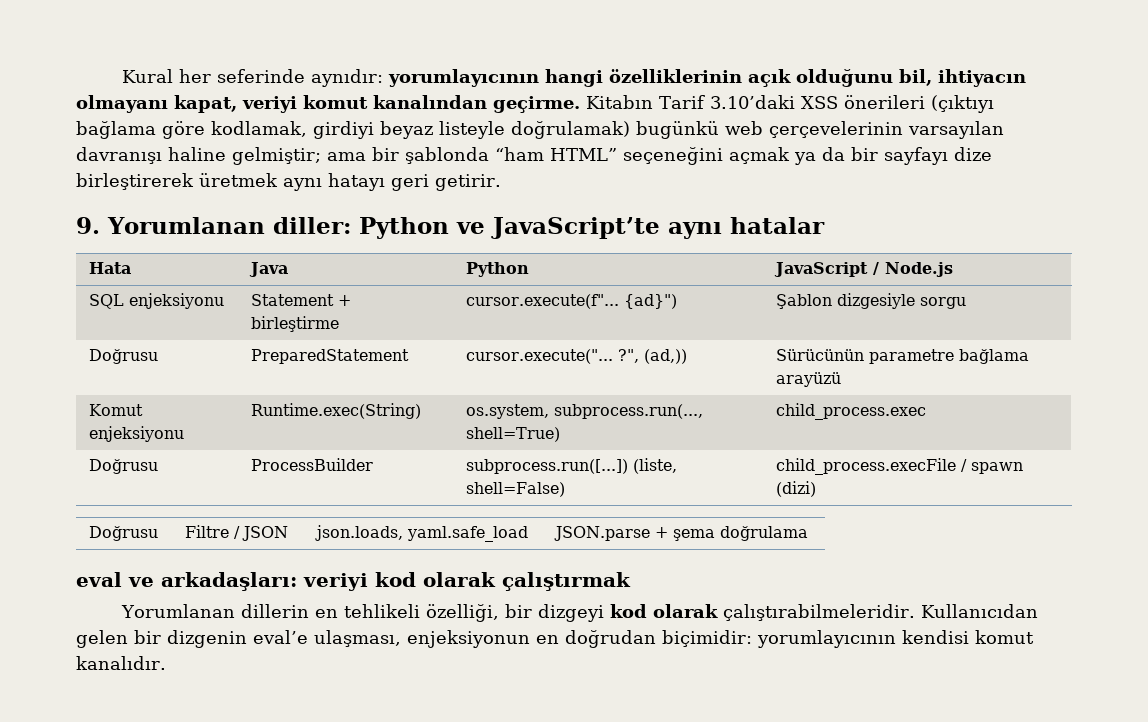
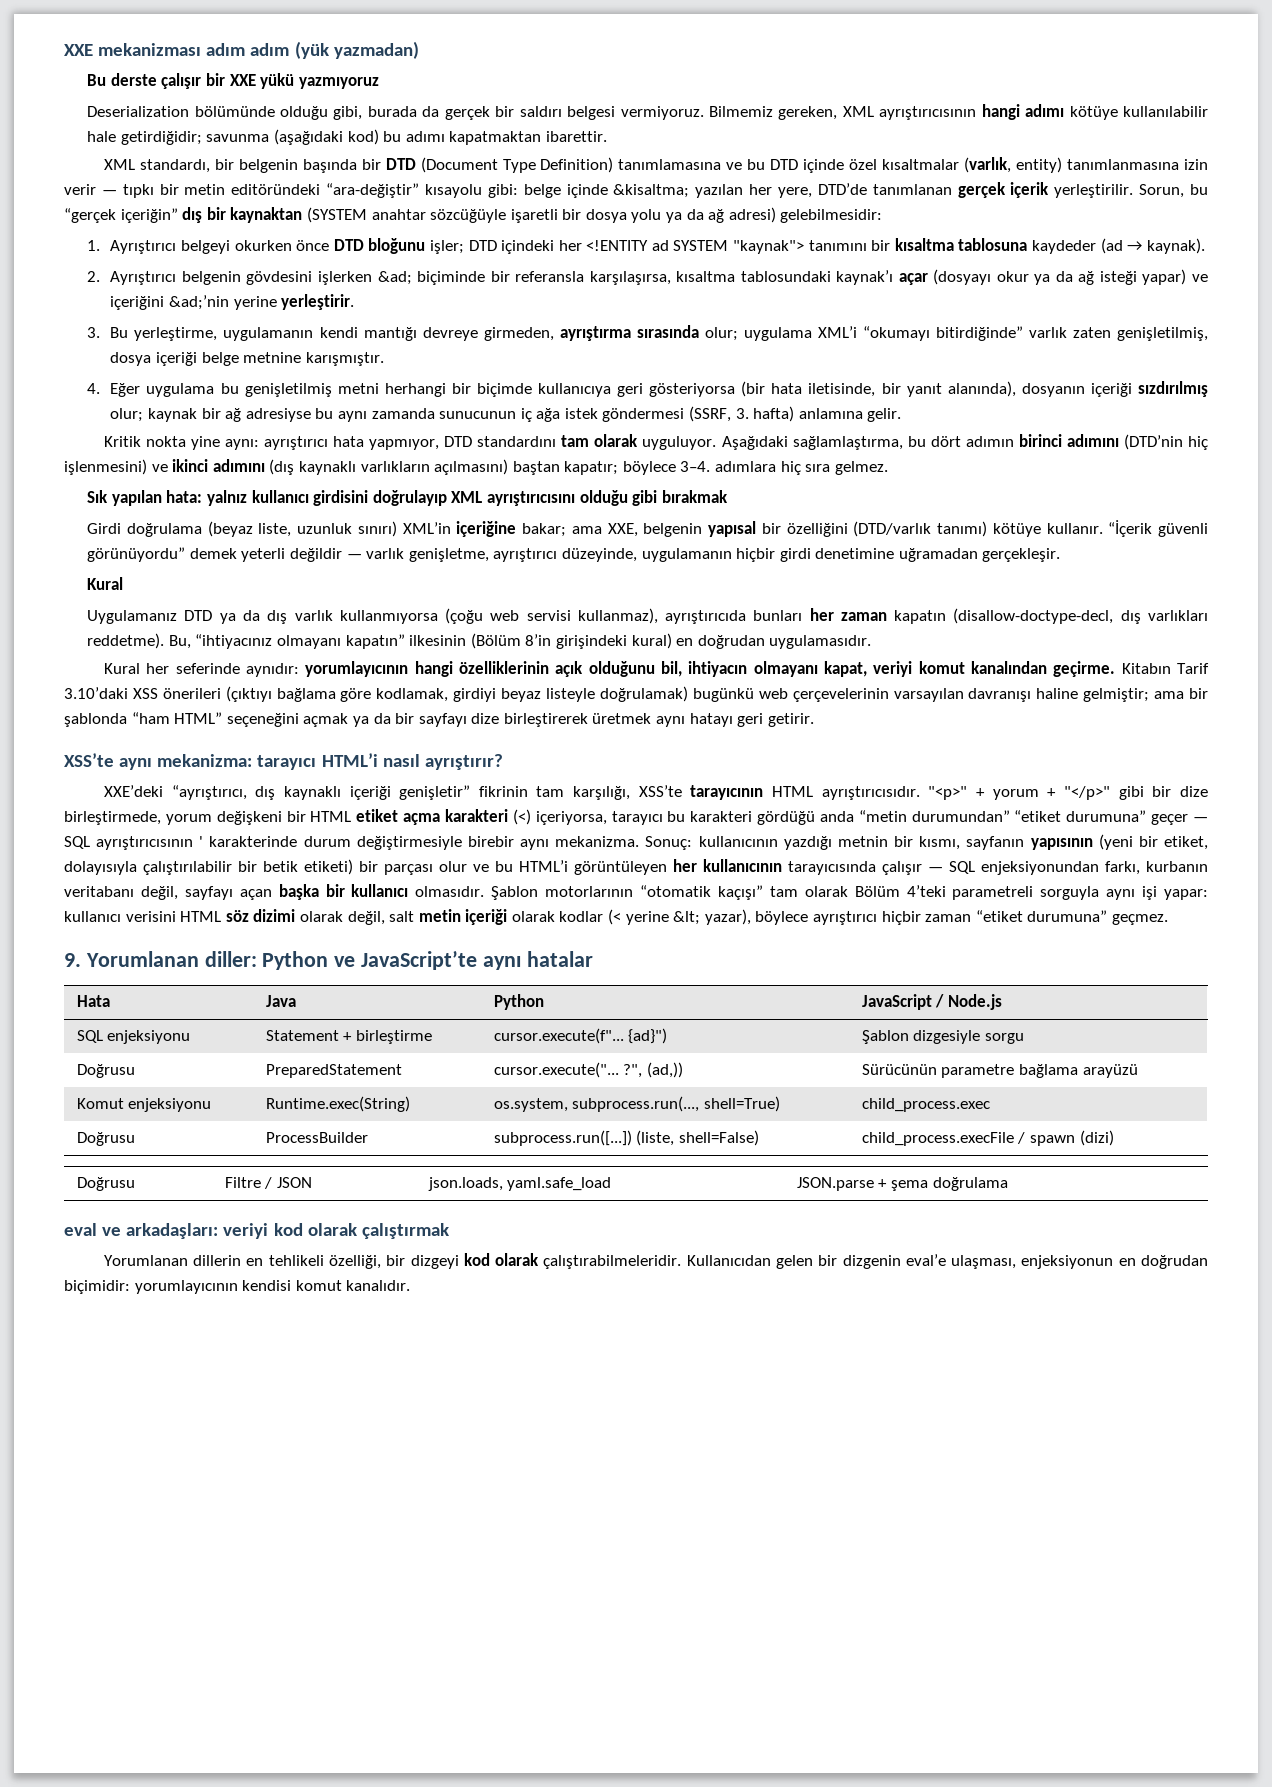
+ XXE mekanizması adım adım (yük yazmadan)
+ Bu derste çalışır bir XXE yükü yazmıyoruz
+ Deserialization bölümünde olduğu gibi, burada da gerçek bir saldırı belgesi vermiyoruz. Bilmemiz gereken, XML ayrıştırıcısının hangi adımı kötüye kullanılabilir hale getirdiğidir; savunma (aşağıdaki kod) bu adımı kapatmaktan ibarettir.
+ XML standardı, bir belgenin başında bir DTD (Document Type Definition) tanımlamasına ve bu DTD içinde özel kısaltmalar (varlık, entity) tanımlanmasına izin verir — tıpkı bir metin editöründeki “ara-değiştir” kısayolu gibi: belge içinde &kisaltma; yazılan her yere, DTD’de tanımlanan gerçek içerik yerleştirilir. Sorun, bu “gerçek içeriğin” dış bir kaynaktan (SYSTEM anahtar sözcüğüyle işaretli bir dosya yolu ya da ağ adresi) gelebilmesidir:
+ 1. Ayrıştırıcı belgeyi okurken önce DTD bloğunu işler; DTD içindeki her <!ENTITY ad SYSTEM "kaynak"> tanımını bir kısaltma tablosuna kaydeder (ad → kaynak).
+ 2. Ayrıştırıcı belgenin gövdesini işlerken &ad; biçiminde bir referansla karşılaşırsa, kısaltma tablosundaki kaynak’ı açar (dosyayı okur ya da ağ isteği yapar) ve içeriğini &ad;’nin yerine yerleştirir.
+ 3. Bu yerleştirme, uygulamanın kendi mantığı devreye girmeden, ayrıştırma sırasında olur; uygulama XML’i “okumayı bitirdiğinde” varlık zaten genişletilmiş, dosya içeriği belge metnine karışmıştır.
+ 4. Eğer uygulama bu genişletilmiş metni herhangi bir biçimde kullanıcıya geri gösteriyorsa (bir hata iletisinde, bir yanıt alanında), dosyanın içeriği sızdırılmış olur; kaynak bir ağ adresiyse bu aynı zamanda sunucunun iç ağa istek göndermesi (SSRF, 3. hafta) anlamına gelir.
+ Kritik nokta yine aynı: ayrıştırıcı hata yapmıyor, DTD standardını tam olarak uyguluyor. Aşağıdaki sağlamlaştırma, bu dört adımın birinci adımını (DTD’nin hiç işlenmesini) ve ikinci adımını (dış kaynaklı varlıkların açılmasını) baştan kapatır; böylece 3–4. adımlara hiç sıra gelmez.
+ Sık yapılan hata: yalnız kullanıcı girdisini doğrulayıp XML ayrıştırıcısını olduğu gibi bırakmak
+ Girdi doğrulama (beyaz liste, uzunluk sınırı) XML’in içeriğine bakar; ama XXE, belgenin yapısal bir özelliğini (DTD/varlık tanımı) kötüye kullanır. “İçerik güvenli görünüyordu” demek yeterli değildir — varlık genişletme, ayrıştırıcı düzeyinde, uygulamanın hiçbir girdi denetimine uğramadan gerçekleşir.
+ Kural
+ Uygulamanız DTD ya da dış varlık kullanmıyorsa (çoğu web servisi kullanmaz), ayrıştırıcıda bunları her zaman kapatın (disallow-doctype-decl, dış varlıkları reddetme). Bu, “ihtiyacınız olmayanı kapatın” ilkesinin (Bölüm 8’in girişindeki kural) en doğrudan uygulamasıdır.
+ XSS’te aynı mekanizma: tarayıcı HTML’i nasıl ayrıştırır?
+ XXE’deki “ayrıştırıcı, dış kaynaklı içeriği genişletir” fikrinin tam karşılığı, XSS’te tarayıcının HTML ayrıştırıcısıdır. "<p>" + yorum + "</p>" gibi bir dize birleştirmede, yorum değişkeni bir HTML etiket açma karakteri (<) içeriyorsa, tarayıcı bu karakteri gördüğü anda “metin durumundan” “etiket durumuna” geçer — SQL ayrıştırıcısının ' karakterinde durum değiştirmesiyle birebir aynı mekanizma. Sonuç: kullanıcının yazdığı metnin bir kısmı, sayfanın yapısının (yeni bir etiket, dolayısıyla çalıştırılabilir bir betik etiketi) bir parçası olur ve bu HTML’i görüntüleyen her kullanıcının tarayıcısında çalışır — SQL enjeksiyonundan farkı, kurbanın veritabanı değil, sayfayı açan başka bir kullanıcı olmasıdır. Şablon motorlarının “otomatik kaçışı” tam olarak Bölüm 4’teki parametreli sorguyla aynı işi yapar: kullanıcı verisini HTML söz dizimi olarak değil, salt metin içeriği olarak kodlar (< yerine &lt; yazar), böylece ayrıştırıcı hiçbir zaman “etiket durumuna” geçmez.

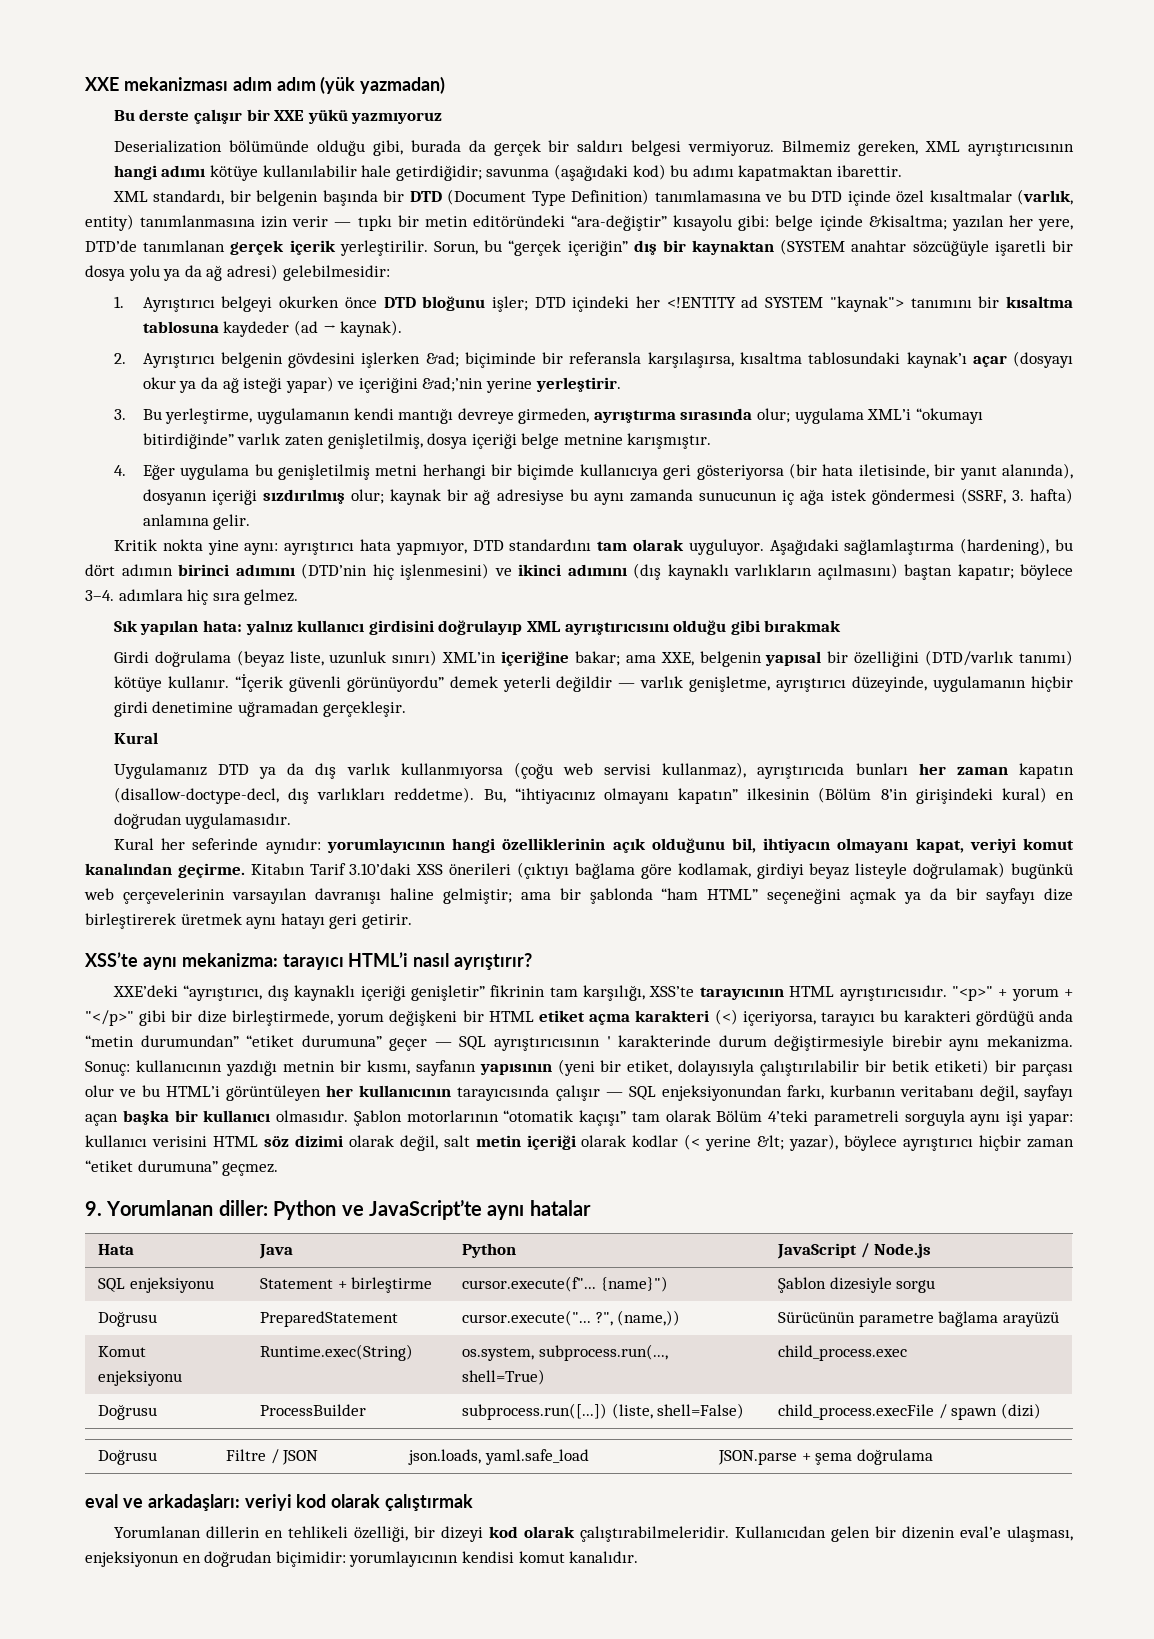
- Aşağıdaki sağlamlaştırma, bu dört adımın birinci adımını (DTD’nin hiç işlenmesini) ve ikinci adımını (dış kaynaklı varlıkların açılmasını) baştan kapatır; böylece 3–4. adımlara hiç sıra gelmez.
+ Aşağıdaki sağlamlaştırma (hardening), bu dört adımın birinci adımını (DTD’nin hiç işlenmesini) ve ikinci adımını (dış kaynaklı varlıkların açılmasını) baştan kapatır; böylece 3–4. adımlara hiç sıra gelmez.
- SQL enjeksiyonu | Statement + birleştirme | cursor.execute(f"... {ad}") | Şablon dizgesiyle sorgu
+ SQL enjeksiyonu | Statement + birleştirme | cursor.execute(f"... {name}") | Şablon dizesiyle sorgu
- Doğrusu | PreparedStatement | cursor.execute("... ?", (ad,)) | Sürücünün parametre bağlama arayüzü
+ Doğrusu | PreparedStatement | cursor.execute("... ?", (name,)) | Sürücünün parametre bağlama arayüzü
- Yorumlanan dillerin en tehlikeli özelliği, bir dizgeyi kod olarak çalıştırabilmeleridir.
+ Yorumlanan dillerin en tehlikeli özelliği, bir dizeyi kod olarak çalıştırabilmeleridir.
- Kullanıcıdan gelen bir dizgenin eval’e ulaşması, enjeksiyonun en doğrudan biçimidir: yorumlayıcının kendisi komut kanalıdır.
+ Kullanıcıdan gelen bir dizenin eval’e ulaşması, enjeksiyonun en doğrudan biçimidir: yorumlayıcının kendisi komut kanalıdır.

